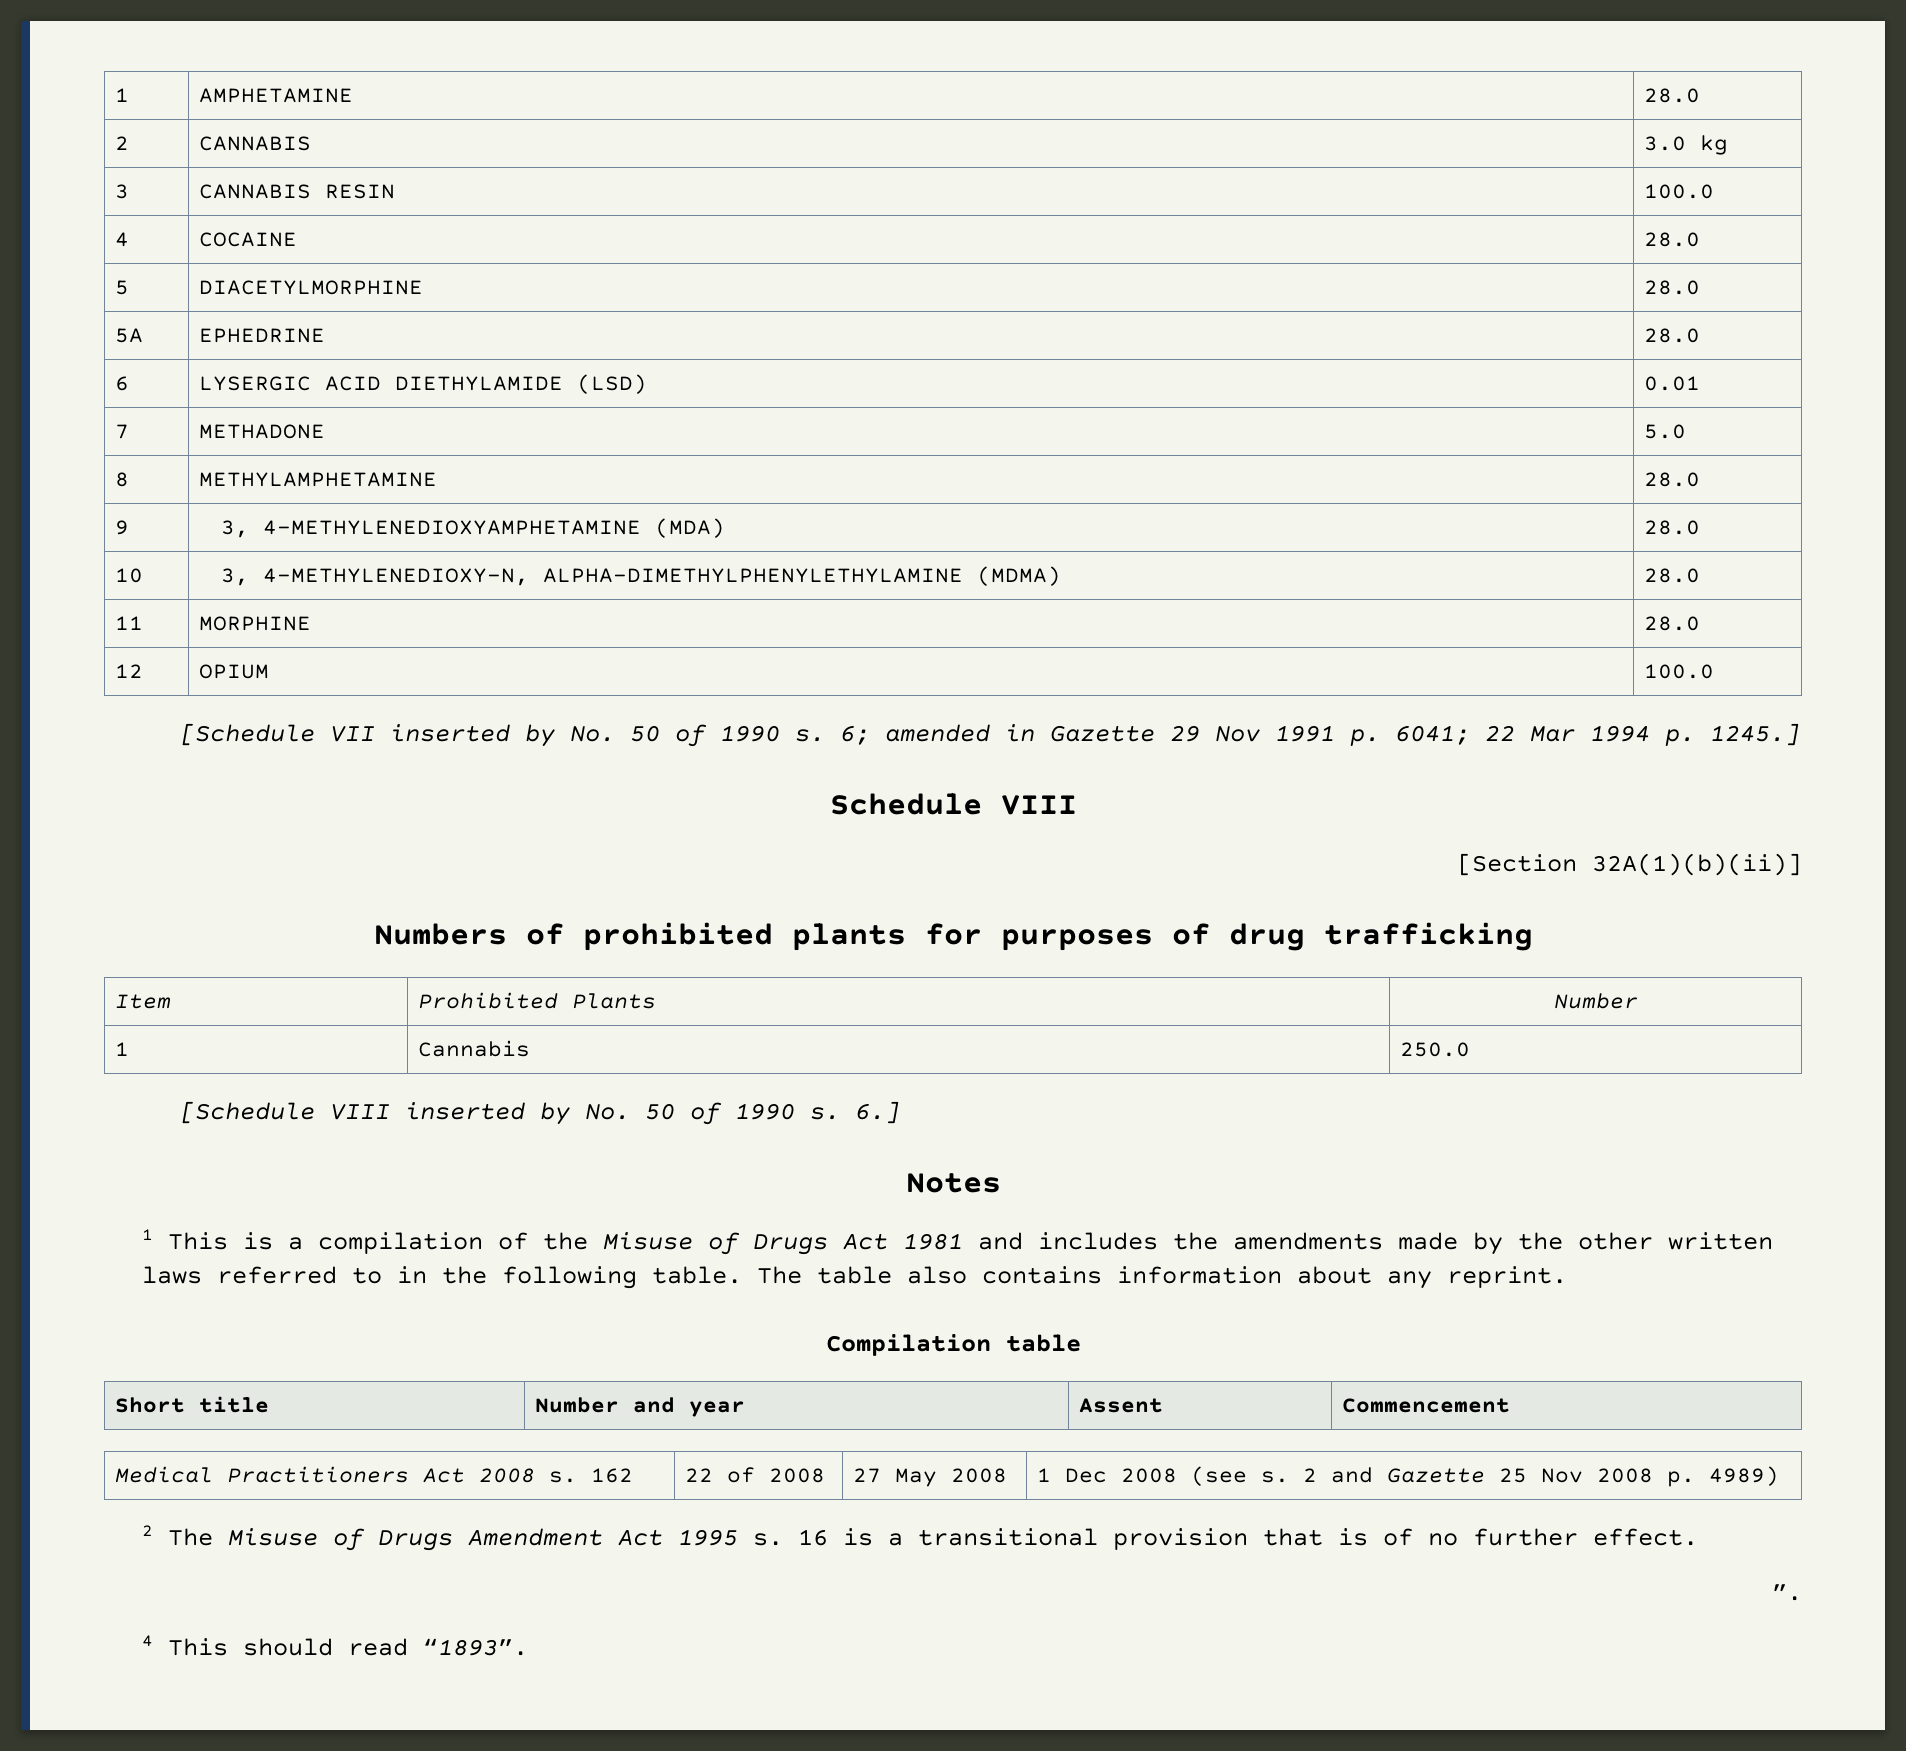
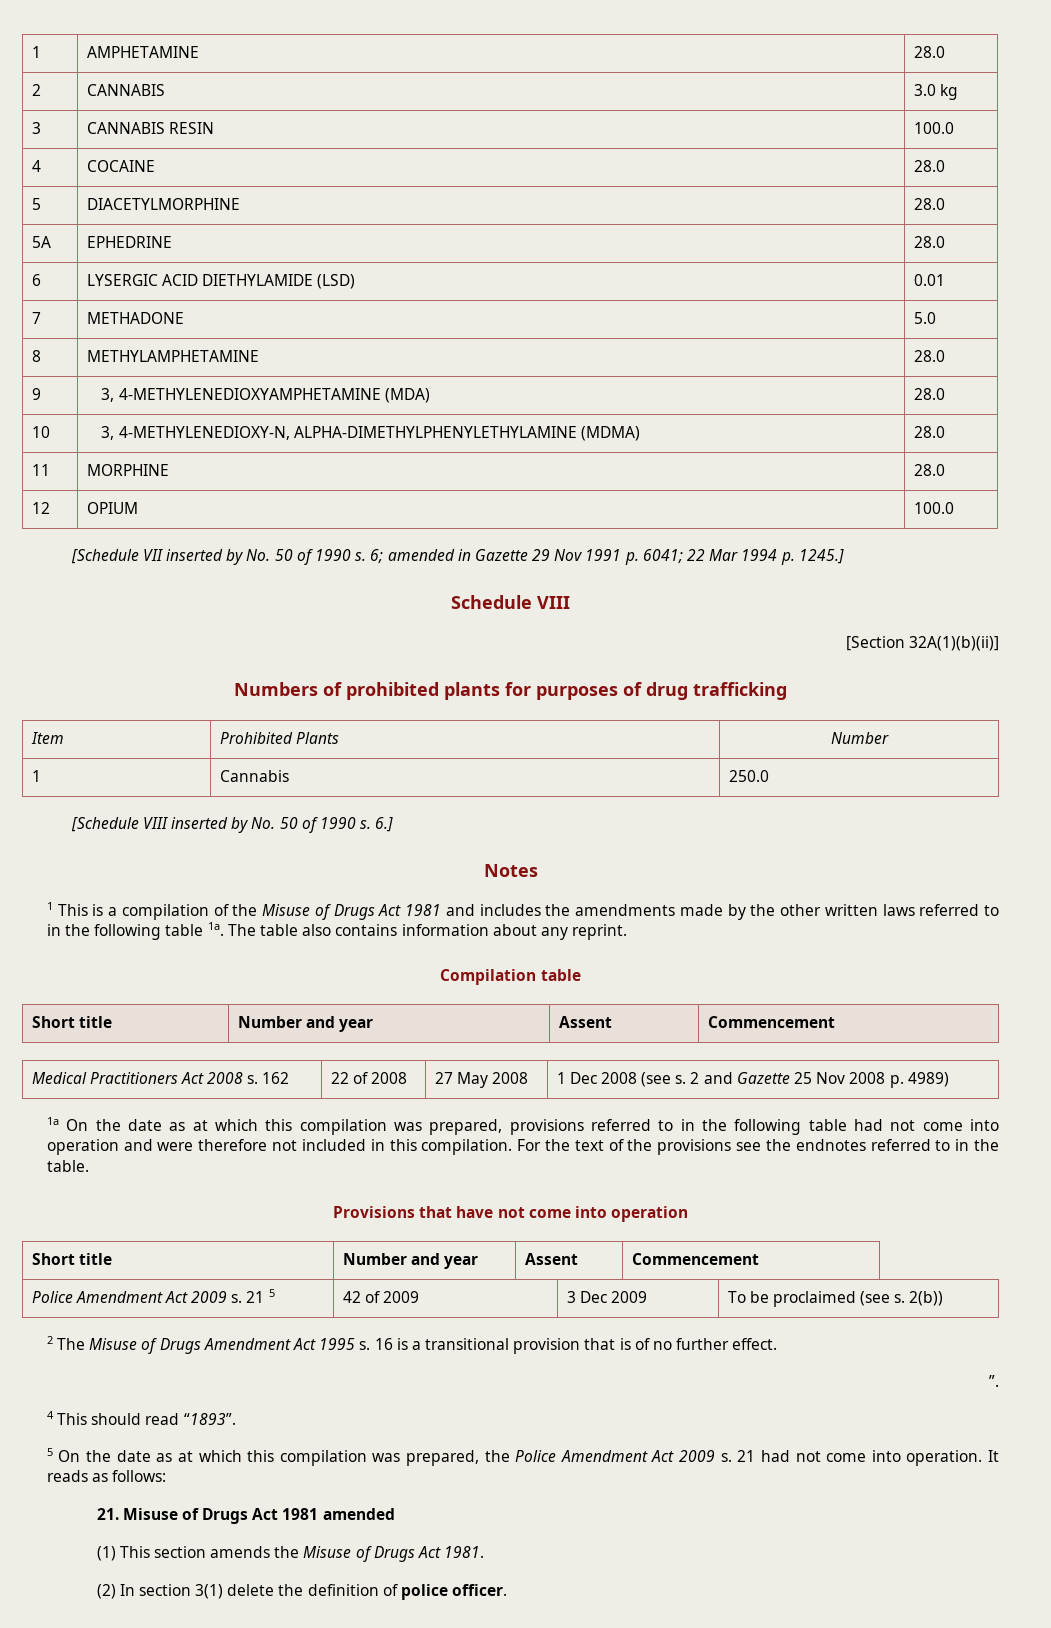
- 1 This is a compilation of the Misuse of Drugs Act 1981 and includes the amendments made by the other written laws referred to in the following table.
+ 1 This is a compilation of the Misuse of Drugs Act 1981 and includes the amendments made by the other written laws referred to in the following table 1a.
+ 1a On the date as at which this compilation was prepared, provisions referred to in the following table had not come into operation and were therefore not included in this compilation. For the text of the provisions see the endnotes referred to in the table.
+ Provisions that have not come into operation
+ Short title | Number and year | Assent | Commencement
+ Police Amendment Act 2009 s. 21 5 | 42 of 2009 | 3 Dec 2009 | To be proclaimed (see s. 2(b))
+ 5 On the date as at which this compilation was prepared, the Police Amendment Act 2009 s. 21 had not come into operation. It reads as follows:
+ 21. Misuse of Drugs Act 1981 amended
+ (1) This section amends the Misuse of Drugs Act 1981.
+ (2) In section 3(1) delete the definition of police officer.

